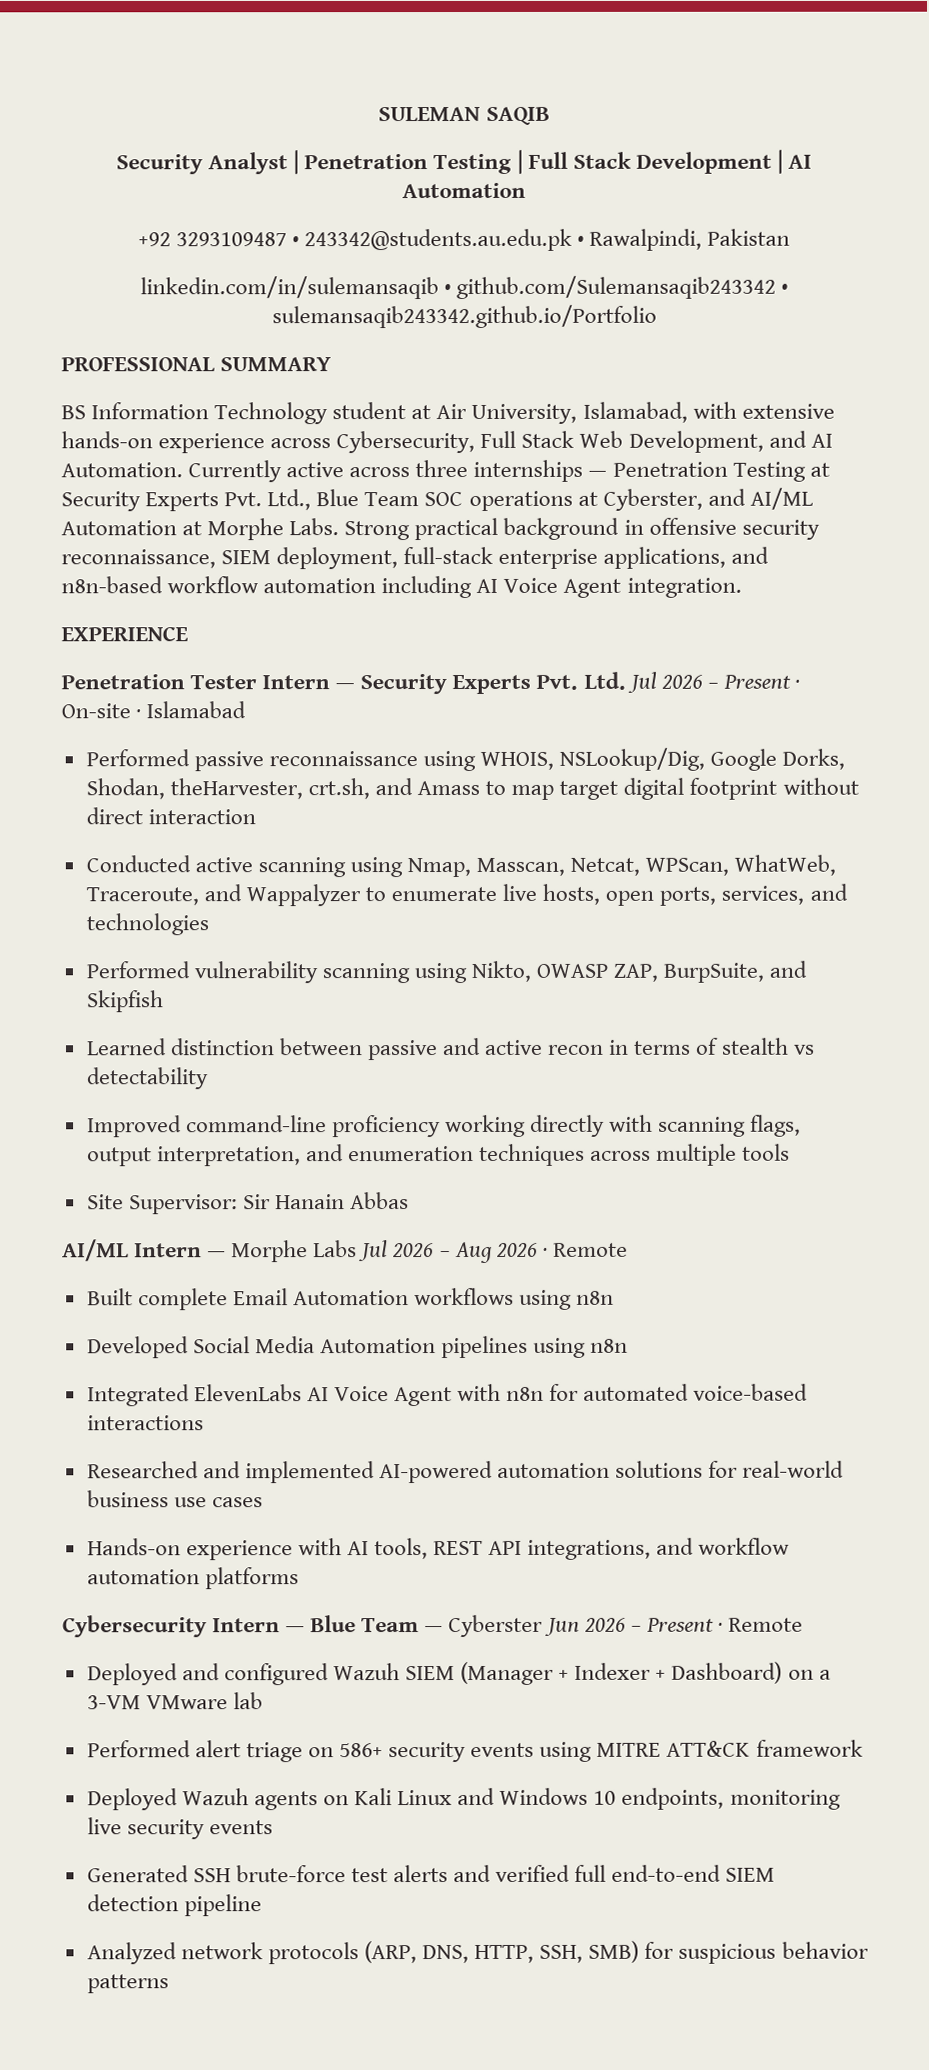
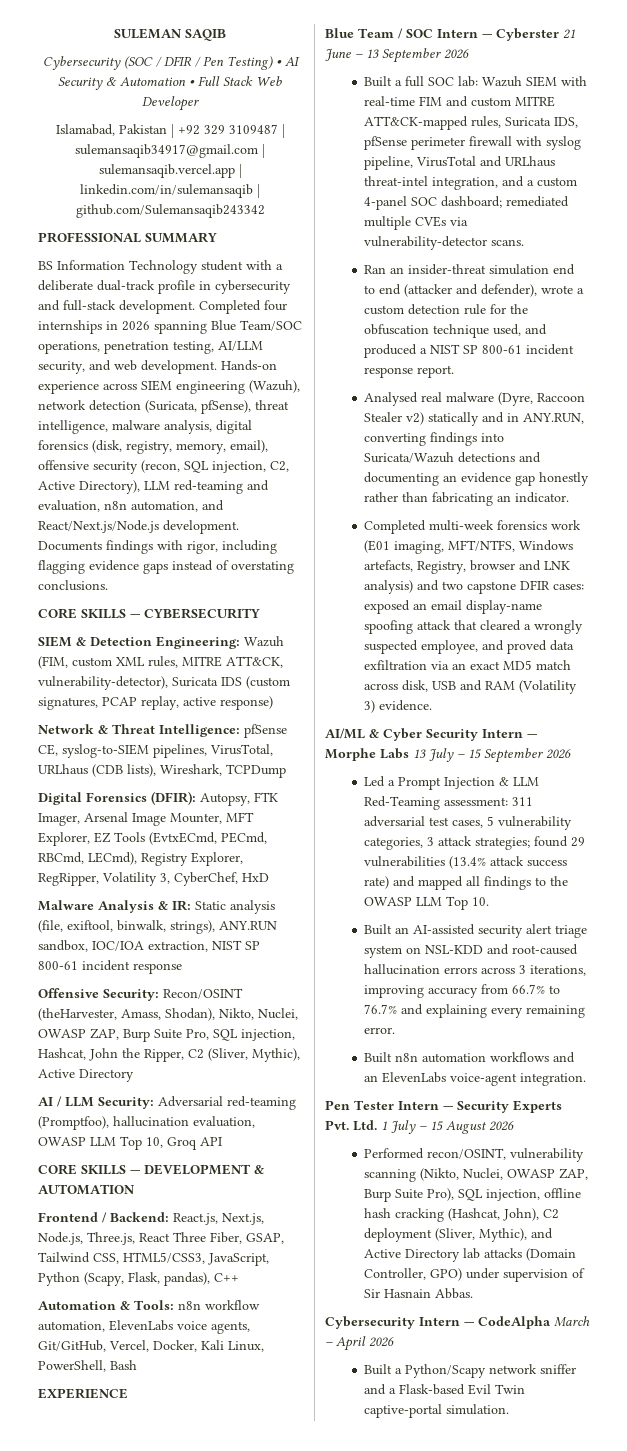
- Security Analyst | Penetration Testing | Full Stack Development | AI Automation
- +92 3293109487 • 243342@students.au.edu.pk • Rawalpindi, Pakistan
- linkedin.com/in/sulemansaqib • github.com/Sulemansaqib243342 • sulemansaqib243342.github.io/Portfolio
+ Cybersecurity (SOC / DFIR / Pen Testing) • AI Security & Automation • Full Stack Web Developer
+ Islamabad, Pakistan | +92 329 3109487 | sulemansaqib34917@gmail.com | sulemansaqib.vercel.app | linkedin.com/in/sulemansaqib | github.com/Sulemansaqib243342
- BS Information Technology student at Air University, Islamabad, with extensive hands-on experience across Cybersecurity, Full Stack Web Development, and AI Automation. Currently active across three internships — Penetration Testing at Security Experts Pvt. Ltd., Blue Team SOC operations at Cyberster, and AI/ML Automation at Morphe Labs. Strong practical background in offensive security reconnaissance, SIEM deployment, full-stack enterprise applications, and n8n-based workflow automation including AI Voice Agent integration.
+ BS Information Technology student with a deliberate dual-track profile in cybersecurity and full-stack development. Completed four internships in 2026 spanning Blue Team/SOC operations, penetration testing, AI/LLM security, and web development. Hands-on experience across SIEM engineering (Wazuh), network detection (Suricata, pfSense), threat intelligence, malware analysis, digital forensics (disk, registry, memory, email), offensive security (recon, SQL injection, C2, Active Directory), LLM red-teaming and evaluation, n8n automation, and React/Next.js/Node.js development. Documents findings with rigor, including flagging evidence gaps instead of overstating conclusions.
+ CORE SKILLS — CYBERSECURITY
+ SIEM & Detection Engineering: Wazuh (FIM, custom XML rules, MITRE ATT&CK, vulnerability-detector), Suricata IDS (custom signatures, PCAP replay, active response)
+ Network & Threat Intelligence: pfSense CE, syslog-to-SIEM pipelines, VirusTotal, URLhaus (CDB lists), Wireshark, TCPDump
+ Digital Forensics (DFIR): Autopsy, FTK Imager, Arsenal Image Mounter, MFT Explorer, EZ Tools (EvtxECmd, PECmd, RBCmd, LECmd), Registry Explorer, RegRipper, Volatility 3, CyberChef, HxD
+ Malware Analysis & IR: Static analysis (file, exiftool, binwalk, strings), ANY.RUN sandbox, IOC/IOA extraction, NIST SP 800-61 incident response
+ Offensive Security: Recon/OSINT (theHarvester, Amass, Shodan), Nikto, Nuclei, OWASP ZAP, Burp Suite Pro, SQL injection, Hashcat, John the Ripper, C2 (Sliver, Mythic), Active Directory
+ AI / LLM Security: Adversarial red-teaming (Promptfoo), hallucination evaluation, OWASP LLM Top 10, Groq API
+ CORE SKILLS — DEVELOPMENT & AUTOMATION
+ Frontend / Backend: React.js, Next.js, Node.js, Three.js, React Three Fiber, GSAP, Tailwind CSS, HTML5/CSS3, JavaScript, Python (Scapy, Flask, pandas), C++
+ Automation & Tools: n8n workflow automation, ElevenLabs voice agents, Git/GitHub, Vercel, Docker, Kali Linux, PowerShell, Bash
  EXPERIENCE
- Penetration Tester Intern — Security Experts Pvt. Ltd. Jul 2026 – Present · On-site · Islamabad
- Performed passive reconnaissance using WHOIS, NSLookup/Dig, Google Dorks, Shodan, theHarvester, crt.sh, and Amass to map target digital footprint without direct interaction
- Conducted active scanning using Nmap, Masscan, Netcat, WPScan, WhatWeb, Traceroute, and Wappalyzer to enumerate live hosts, open ports, services, and technologies
- Performed vulnerability scanning using Nikto, OWASP ZAP, BurpSuite, and Skipfish
- Learned distinction between passive and active recon in terms of stealth vs detectability
- Improved command-line proficiency working directly with scanning flags, output interpretation, and enumeration techniques across multiple tools
- Site Supervisor: Sir Hanain Abbas
- AI/ML Intern — Morphe Labs Jul 2026 – Aug 2026 · Remote
- Built complete Email Automation workflows using n8n
- Developed Social Media Automation pipelines using n8n
- Integrated ElevenLabs AI Voice Agent with n8n for automated voice-based interactions
- Researched and implemented AI-powered automation solutions for real-world business use cases
- Hands-on experience with AI tools, REST API integrations, and workflow automation platforms
- Cybersecurity Intern — Blue Team — Cyberster Jun 2026 – Present · Remote
- Deployed and configured Wazuh SIEM (Manager + Indexer + Dashboard) on a 3-VM VMware lab
- Performed alert triage on 586+ security events using MITRE ATT&CK framework
- Deployed Wazuh agents on Kali Linux and Windows 10 endpoints, monitoring live security events
- Generated SSH brute-force test alerts and verified full end-to-end SIEM detection pipeline
- Analyzed network protocols (ARP, DNS, HTTP, SSH, SMB) for suspicious behavior patterns
+ Blue Team / SOC Intern — Cyberster 21 June – 13 September 2026
+ Built a full SOC lab: Wazuh SIEM with real-time FIM and custom MITRE ATT&CK-mapped rules, Suricata IDS, pfSense perimeter firewall with syslog pipeline, VirusTotal and URLhaus threat-intel integration, and a custom 4-panel SOC dashboard; remediated multiple CVEs via vulnerability-detector scans.
+ Ran an insider-threat simulation end to end (attacker and defender), wrote a custom detection rule for the obfuscation technique used, and produced a NIST SP 800-61 incident response report.
+ Analysed real malware (Dyre, Raccoon Stealer v2) statically and in ANY.RUN, converting findings into Suricata/Wazuh detections and documenting an evidence gap honestly rather than fabricating an indicator.
+ Completed multi-week forensics work (E01 imaging, MFT/NTFS, Windows artefacts, Registry, browser and LNK analysis) and two capstone DFIR cases: exposed an email display-name spoofing attack that cleared a wrongly suspected employee, and proved data exfiltration via an exact MD5 match across disk, USB and RAM (Volatility 3) evidence.
+ AI/ML & Cyber Security Intern — Morphe Labs 13 July – 15 September 2026
+ Led a Prompt Injection & LLM Red-Teaming assessment: 311 adversarial test cases, 5 vulnerability categories, 3 attack strategies; found 29 vulnerabilities (13.4% attack success rate) and mapped all findings to the OWASP LLM Top 10.
+ Built an AI-assisted security alert triage system on NSL-KDD and root-caused hallucination errors across 3 iterations, improving accuracy from 66.7% to 76.7% and explaining every remaining error.
+ Built n8n automation workflows and an ElevenLabs voice-agent integration.
+ Pen Tester Intern — Security Experts Pvt. Ltd. 1 July – 15 August 2026
+ Performed recon/OSINT, vulnerability scanning (Nikto, Nuclei, OWASP ZAP, Burp Suite Pro), SQL injection, offline hash cracking (Hashcat, John), C2 deployment (Sliver, Mythic), and Active Directory lab attacks (Domain Controller, GPO) under supervision of Sir Hasnain Abbas.
+ Cybersecurity Intern — CodeAlpha March – April 2026
+ Built a Python/Scapy network sniffer and a Flask-based Evil Twin captive-portal simulation.

